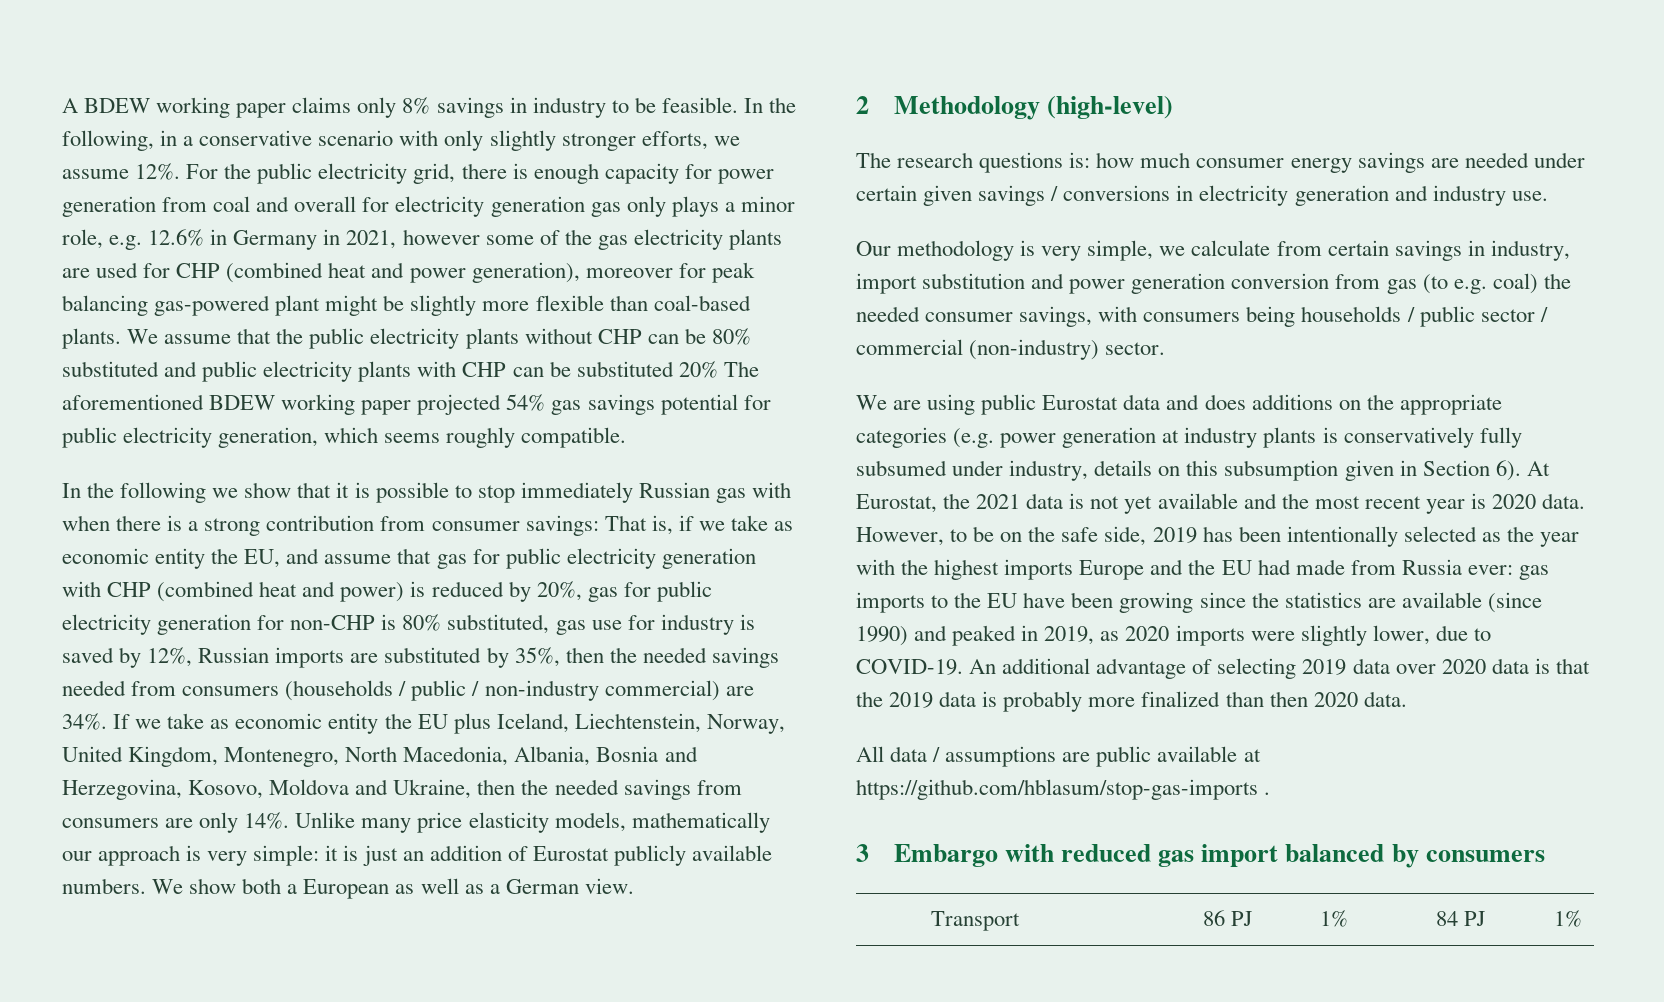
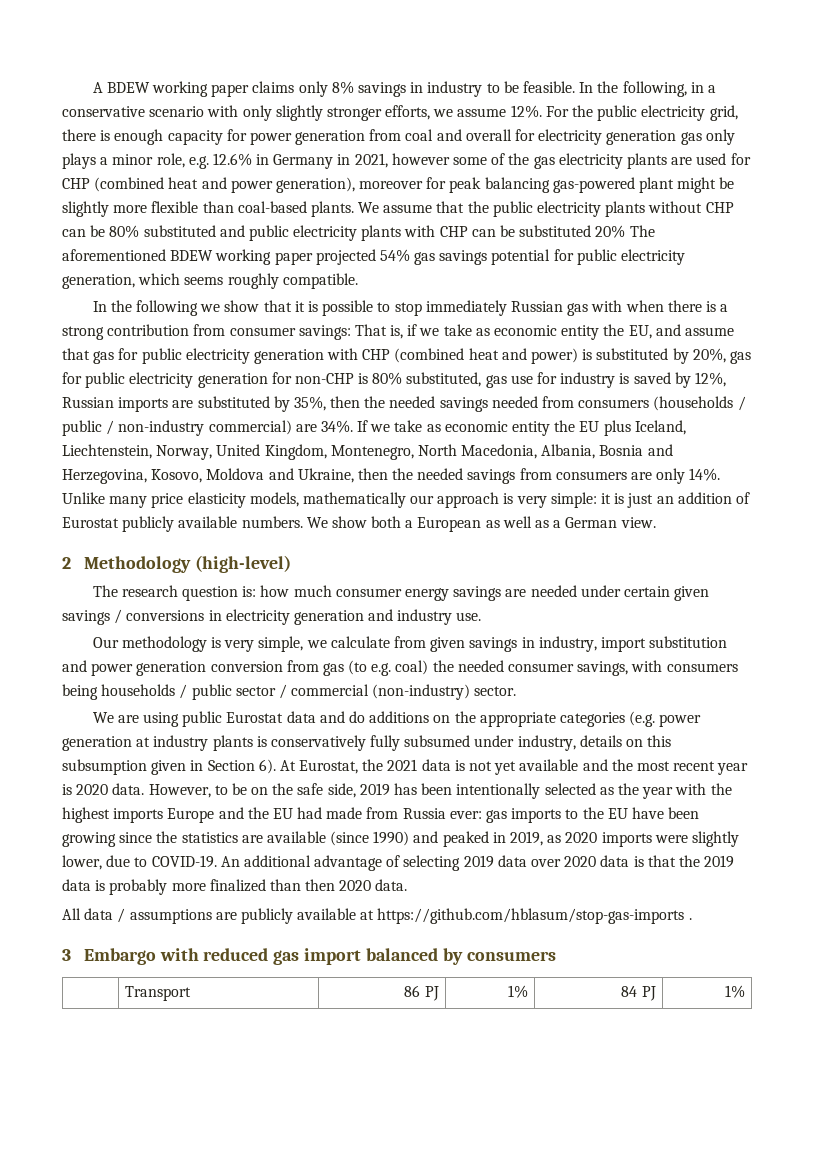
- That is, if we take as economic entity the EU, and assume that gas for public electricity generation with CHP (combined heat and power) is reduced by 20%, gas for public electricity generation for non-CHP is 80% substituted, gas use for industry is saved by 12%, Russian imports are substituted by 35%, then the needed savings needed from consumers (households / public / non-industry commercial) are 34%.
+ That is, if we take as economic entity the EU, and assume that gas for public electricity generation with CHP (combined heat and power) is substituted by 20%, gas for public electricity generation for non-CHP is 80% substituted, gas use for industry is saved by 12%, Russian imports are substituted by 35%, then the needed savings needed from consumers (households / public / non-industry commercial) are 34%.
- The research questions is: how much consumer energy savings are needed under certain given savings / conversions in electricity generation and industry use.
+ The research question is: how much consumer energy savings are needed under certain given savings / conversions in electricity generation and industry use.
- Our methodology is very simple, we calculate from certain savings in industry, import substitution and power generation conversion from gas (to e.g. coal) the needed consumer savings, with consumers being households / public sector / commercial (non-industry) sector.
+ Our methodology is very simple, we calculate from given savings in industry, import substitution and power generation conversion from gas (to e.g. coal) the needed consumer savings, with consumers being households / public sector / commercial (non-industry) sector.
- We are using public Eurostat data and does additions on the appropriate categories (e.g. power generation at industry plants is conservatively fully subsumed under industry, details on this subsumption given in Section 6).
+ We are using public Eurostat data and do additions on the appropriate categories (e.g. power generation at industry plants is conservatively fully subsumed under industry, details on this subsumption given in Section 6).
- All data / assumptions are public available at https://github.com/hblasum/stop-gas-imports .
+ All data / assumptions are publicly available at https://github.com/hblasum/stop-gas-imports .

